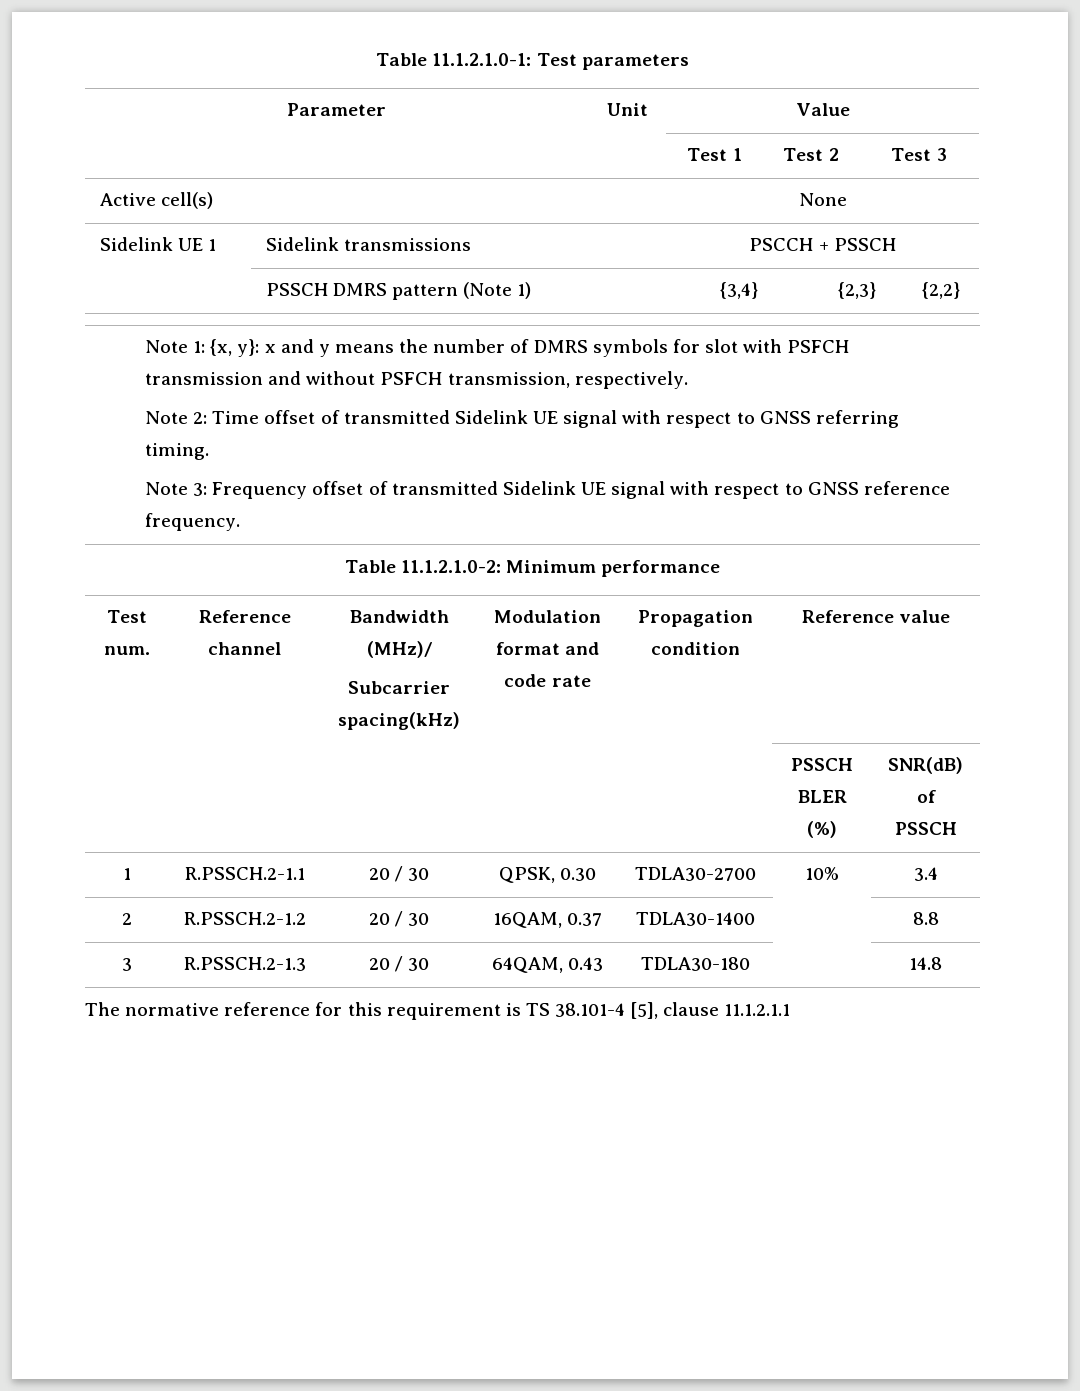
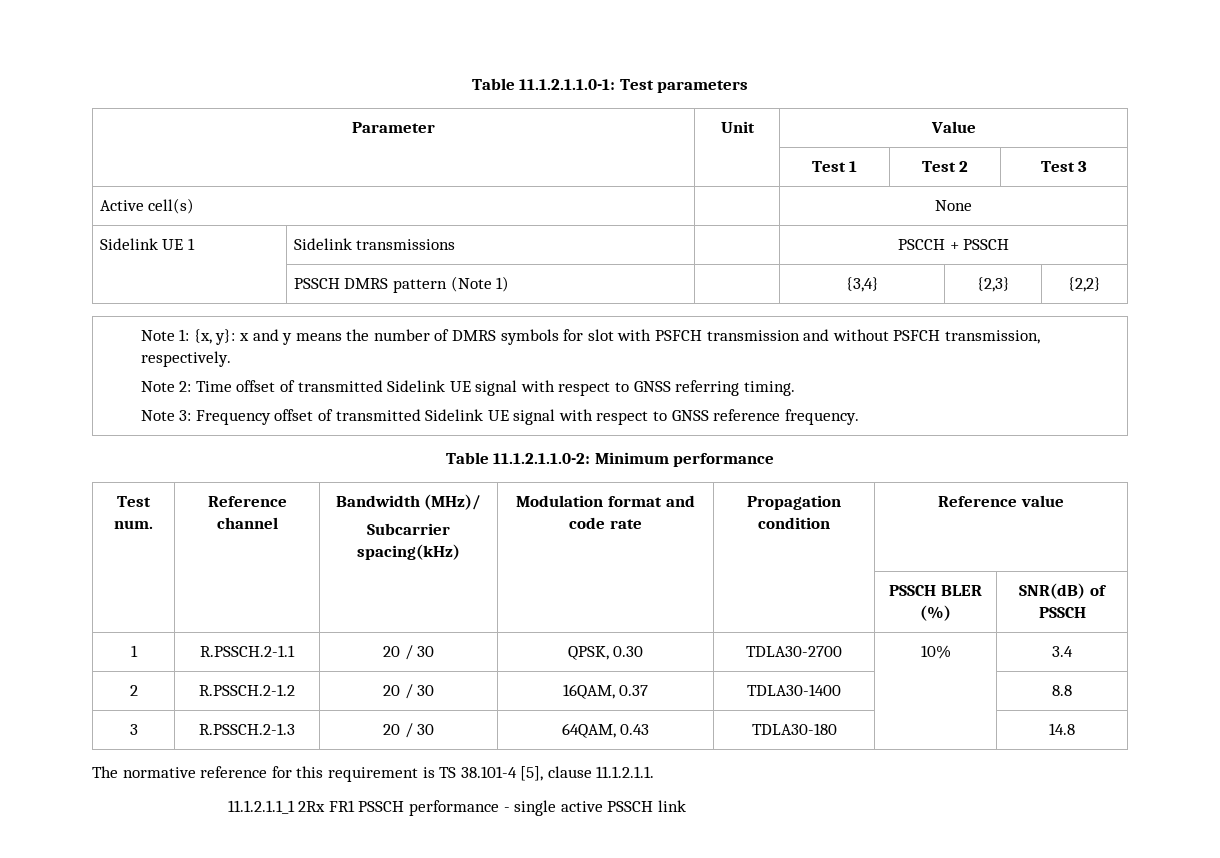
- Table 11.1.2.1.0-1: Test parameters
+ Table 11.1.2.1.1.0-1: Test parameters
- Table 11.1.2.1.0-2: Minimum performance
+ Table 11.1.2.1.1.0-2: Minimum performance
- The normative reference for this requirement is TS 38.101-4 [5], clause 11.1.2.1.1
+ The normative reference for this requirement is TS 38.101-4 [5], clause 11.1.2.1.1.
+ 11.1.2.1.1_1 2Rx FR1 PSSCH performance - single active PSSCH link

